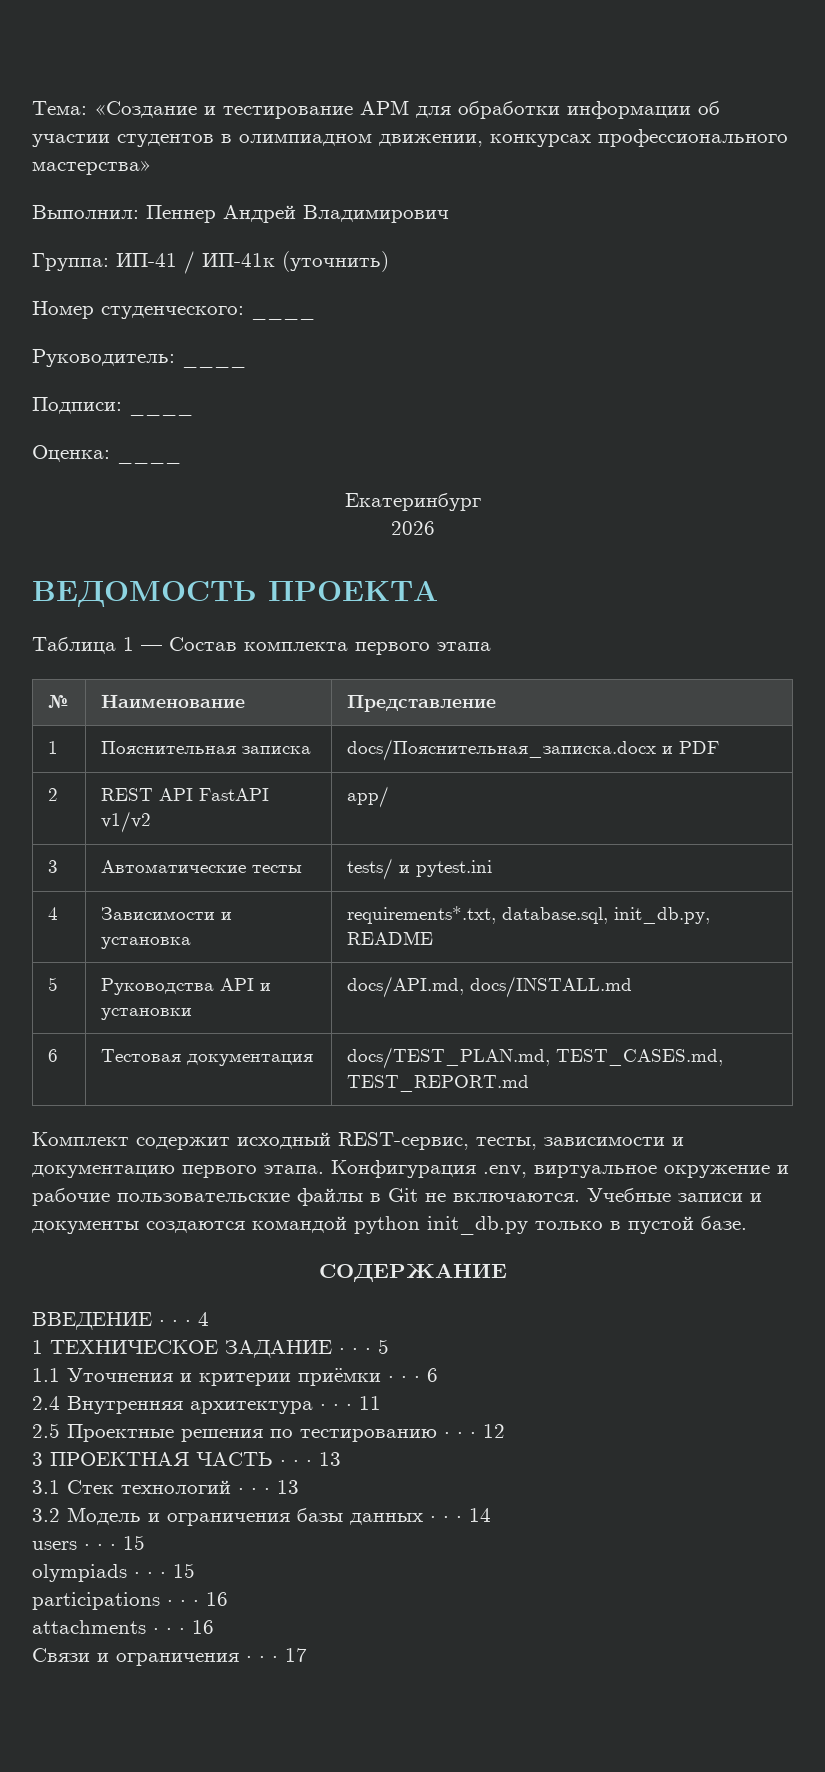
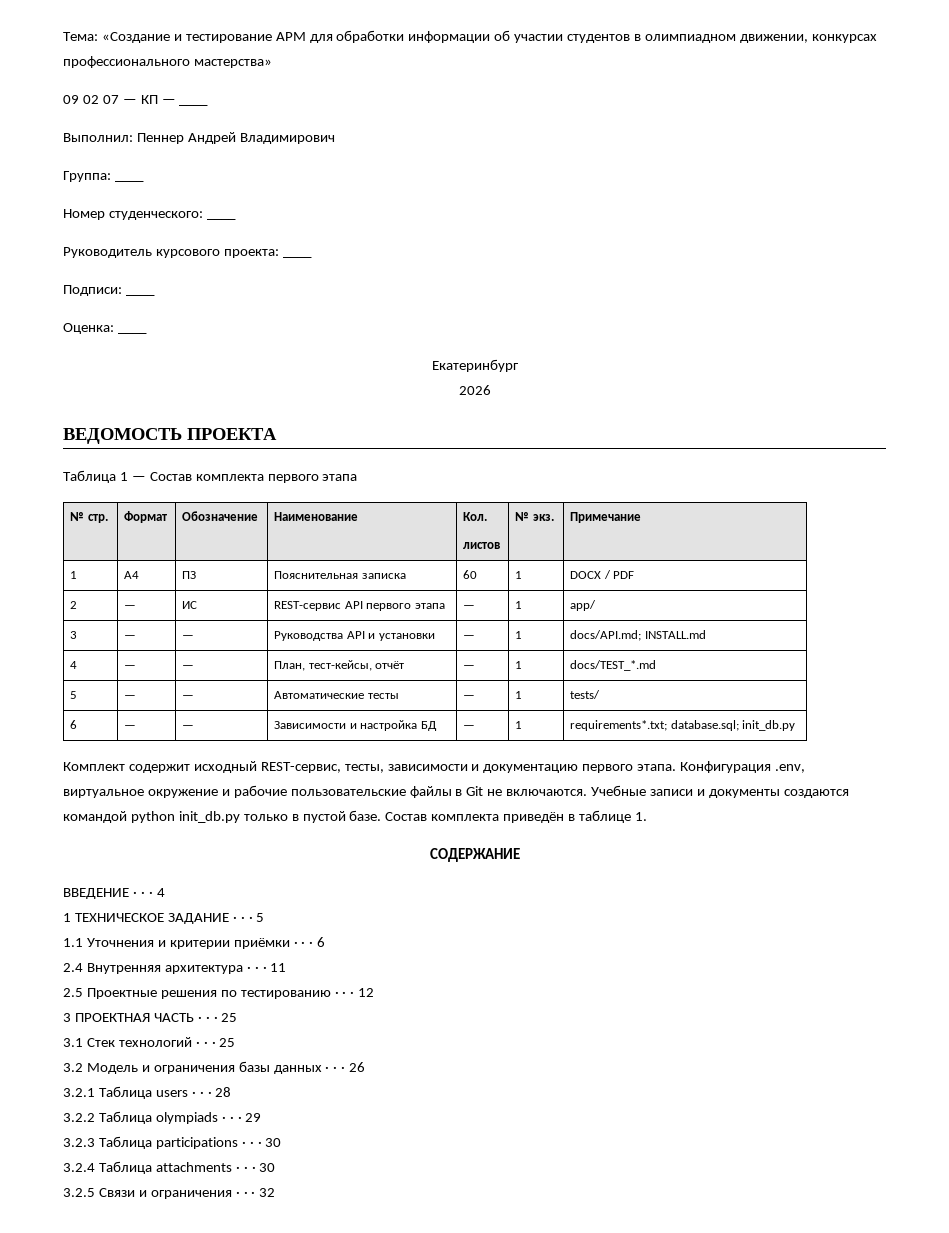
+ 09 02 07 — КП — ____
- Группа: ИП-41 / ИП-41к (уточнить)
+ Группа: ____
- Руководитель: ____
+ Руководитель курсового проекта: ____
- № | Наименование | Представление
- 1 | Пояснительная записка | docs/Пояснительная_записка.docx и PDF
- 2 | REST API FastAPI v1/v2 | app/
- 3 | Автоматические тесты | tests/ и pytest.ini
- 4 | Зависимости и установка | requirements*.txt, database.sql, init_db.py, README
- 5 | Руководства API и установки | docs/API.md, docs/INSTALL.md
- 6 | Тестовая документация | docs/TEST_PLAN.md, TEST_CASES.md, TEST_REPORT.md
+ № стр. | Формат | Обозначение | Наименование | Кол.
+ листов | № экз. | Примечание
+ 1 | А4 | ПЗ | Пояснительная записка | 60 | 1 | DOCX / PDF
+ 2 | — | ИС | REST-сервис API первого этапа | — | 1 | app/
+ 3 | — | — | Руководства API и установки | — | 1 | docs/API.md; INSTALL.md
+ 4 | — | — | План, тест-кейсы, отчёт | — | 1 | docs/TEST_*.md
+ 5 | — | — | Автоматические тесты | — | 1 | tests/
+ 6 | — | — | Зависимости и настройка БД | — | 1 | requirements*.txt; database.sql; init_db.py
+ Состав комплекта приведён в таблице 1.
- 3 ПРОЕКТНАЯ ЧАСТЬ · · · 13
+ 3 ПРОЕКТНАЯ ЧАСТЬ · · · 25
- 3.1 Стек технологий · · · 13
+ 3.1 Стек технологий · · · 25
- 3.2 Модель и ограничения базы данных · · · 14
- users · · · 15
- olympiads · · · 15
- participations · · · 16
- attachments · · · 16
- Связи и ограничения · · · 17
+ 3.2 Модель и ограничения базы данных · · · 26
+ 3.2.1 Таблица users · · · 28
+ 3.2.2 Таблица olympiads · · · 29
+ 3.2.3 Таблица participations · · · 30
+ 3.2.4 Таблица attachments · · · 30
+ 3.2.5 Связи и ограничения · · · 32

